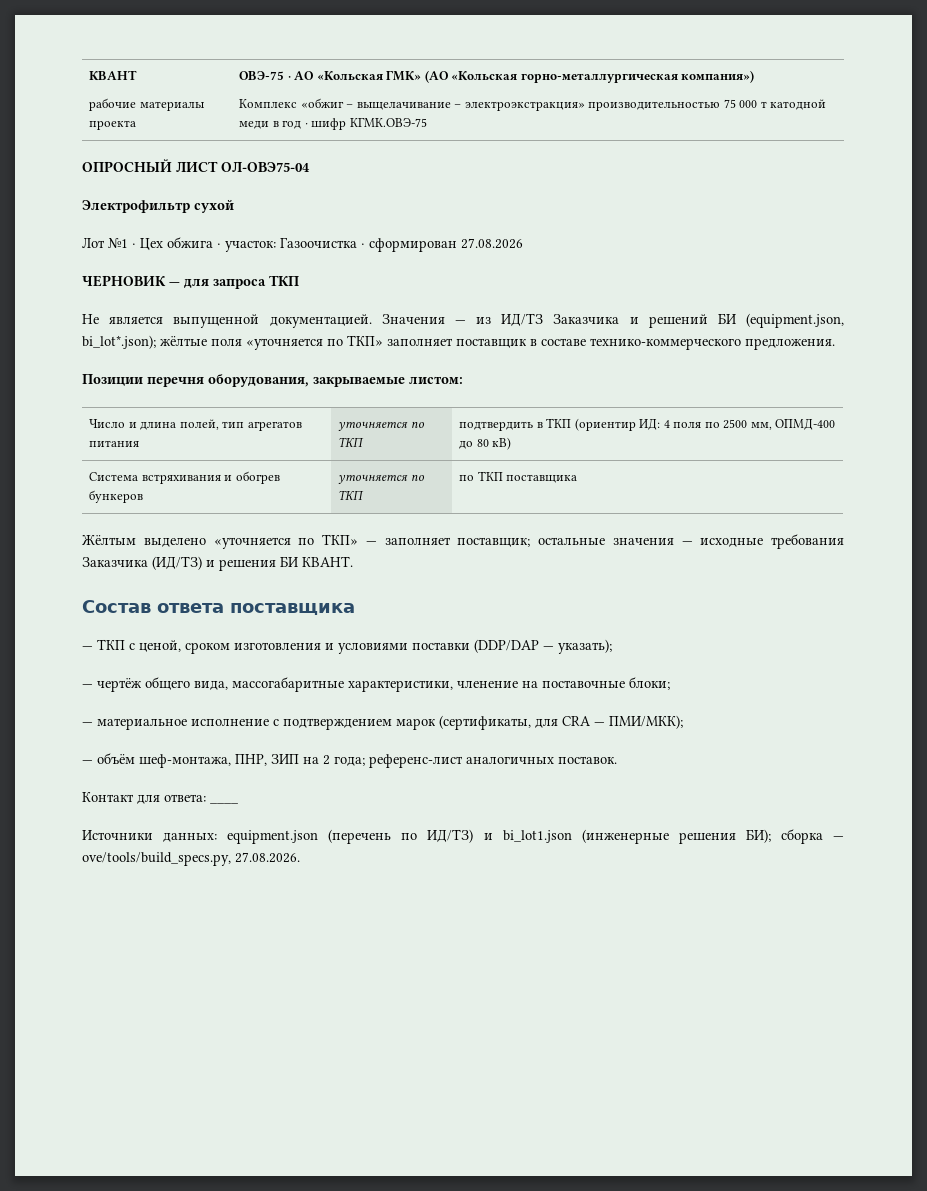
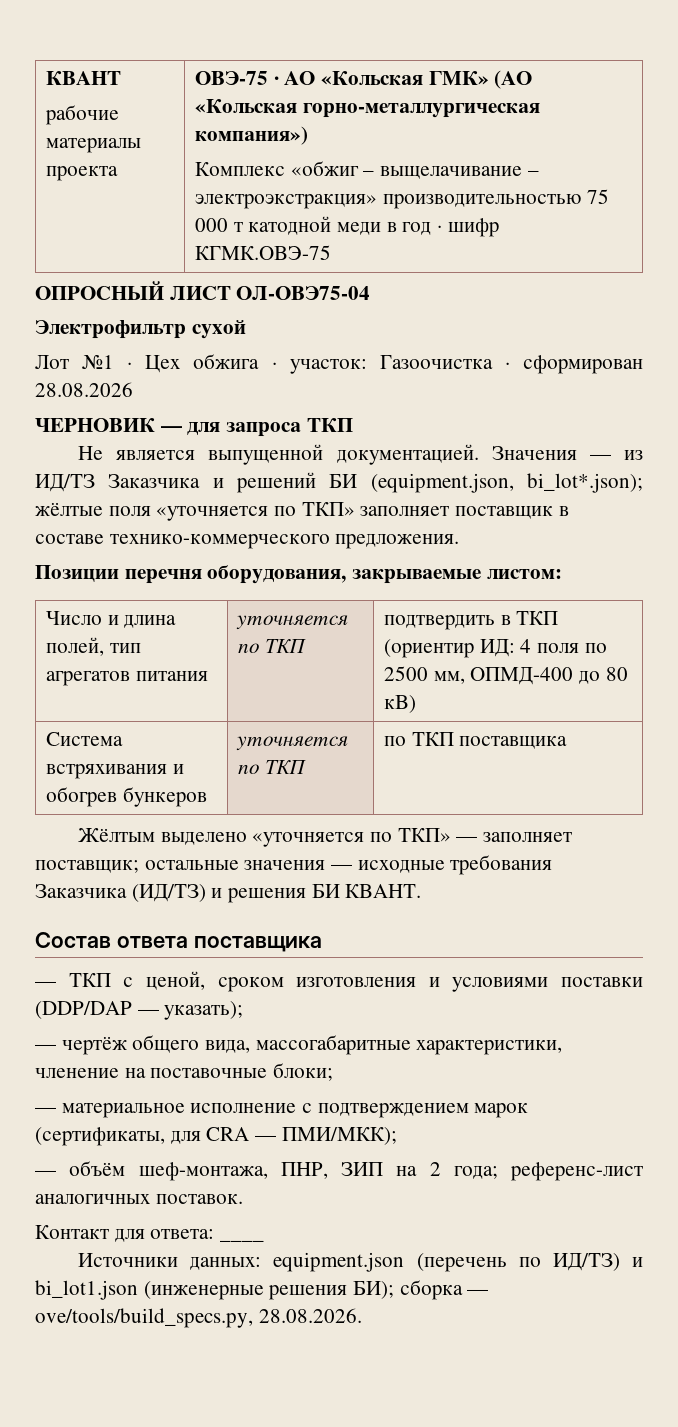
- Лот №1 · Цех обжига · участок: Газоочистка · сформирован 27.08.2026
+ Лот №1 · Цех обжига · участок: Газоочистка · сформирован 28.08.2026
- Источники данных: equipment.json (перечень по ИД/ТЗ) и bi_lot1.json (инженерные решения БИ); сборка — ove/tools/build_specs.py, 27.08.2026.
+ Источники данных: equipment.json (перечень по ИД/ТЗ) и bi_lot1.json (инженерные решения БИ); сборка — ove/tools/build_specs.py, 28.08.2026.

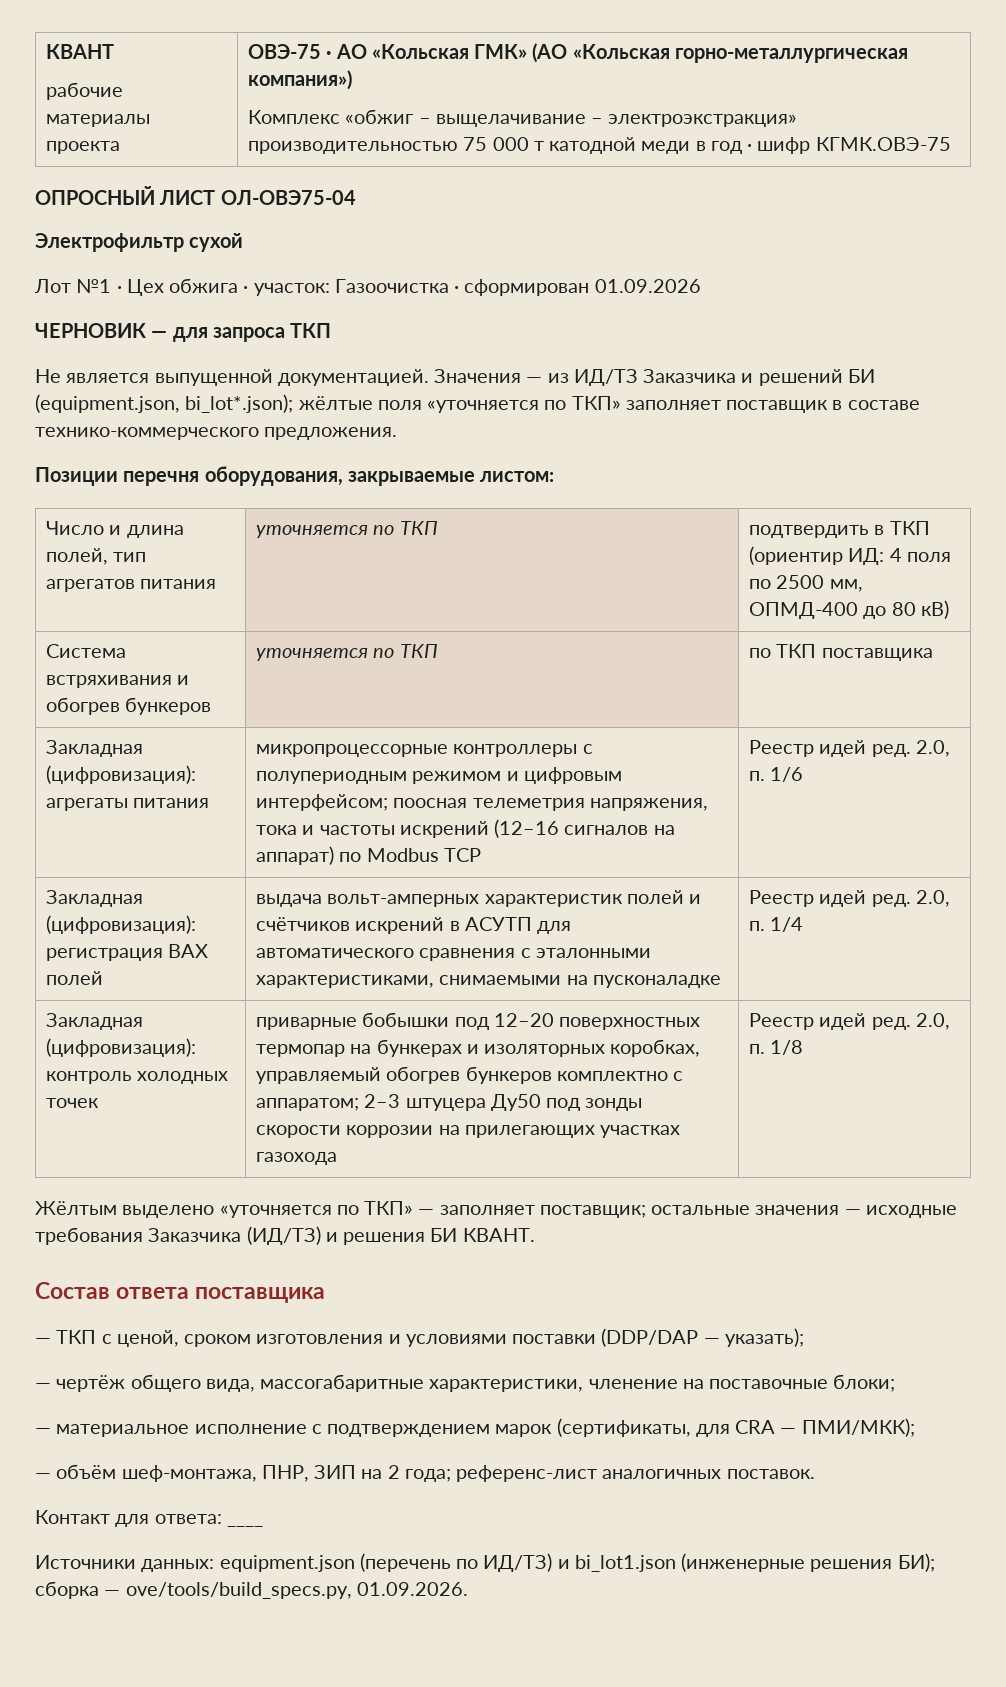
- Лот №1 · Цех обжига · участок: Газоочистка · сформирован 28.08.2026
+ Лот №1 · Цех обжига · участок: Газоочистка · сформирован 01.09.2026
+ Закладная (цифровизация): агрегаты питания | микропроцессорные контроллеры с полупериодным режимом и цифровым интерфейсом; поосная телеметрия напряжения, тока и частоты искрений (12–16 сигналов на аппарат) по Modbus TCP | Реестр идей ред. 2.0, п. 1/6
+ Закладная (цифровизация): регистрация ВАХ полей | выдача вольт-амперных характеристик полей и счётчиков искрений в АСУТП для автоматического сравнения с эталонными характеристиками, снимаемыми на пусконаладке | Реестр идей ред. 2.0, п. 1/4
+ Закладная (цифровизация): контроль холодных точек | приварные бобышки под 12–20 поверхностных термопар на бункерах и изоляторных коробках, управляемый обогрев бункеров комплектно с аппаратом; 2–3 штуцера Ду50 под зонды скорости коррозии на прилегающих участках газохода | Реестр идей ред. 2.0, п. 1/8
- Источники данных: equipment.json (перечень по ИД/ТЗ) и bi_lot1.json (инженерные решения БИ); сборка — ove/tools/build_specs.py, 28.08.2026.
+ Источники данных: equipment.json (перечень по ИД/ТЗ) и bi_lot1.json (инженерные решения БИ); сборка — ove/tools/build_specs.py, 01.09.2026.

